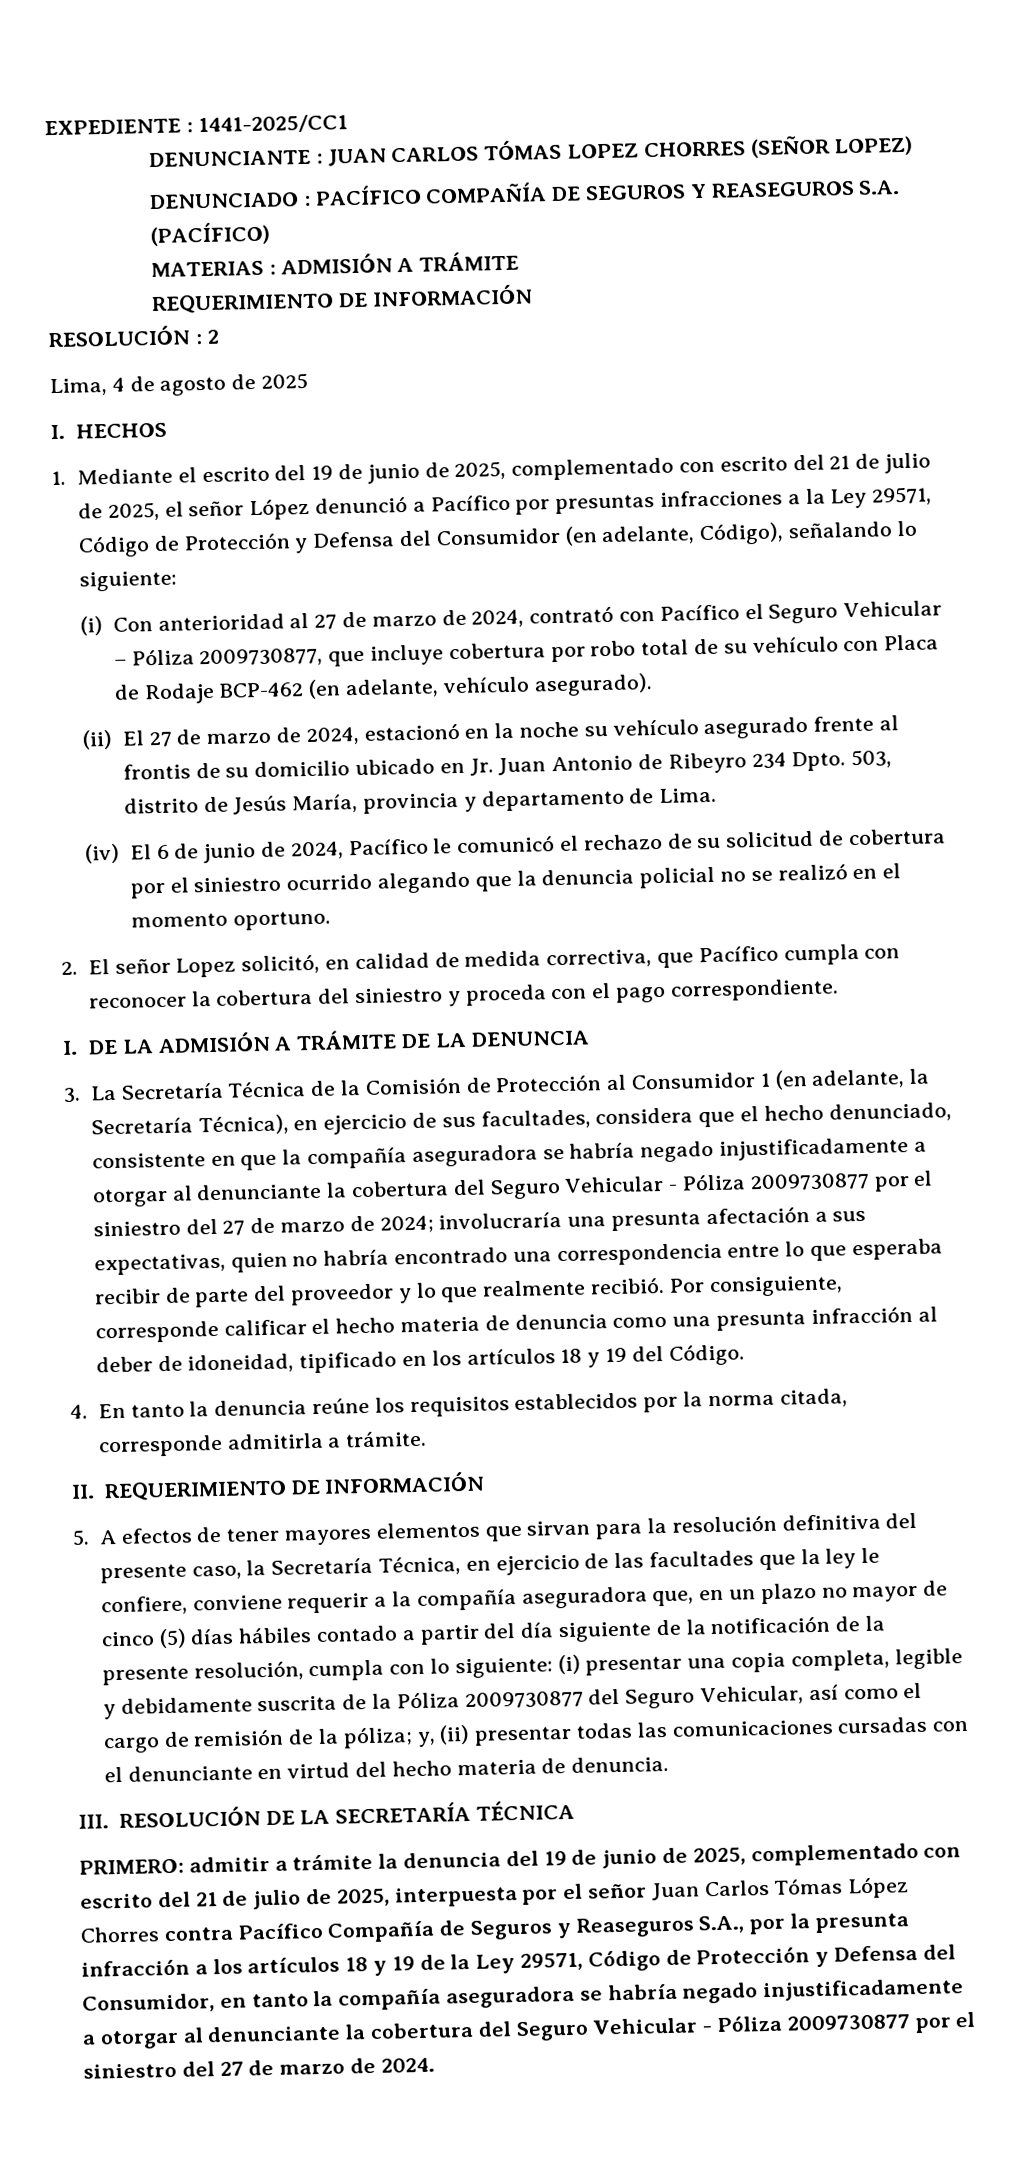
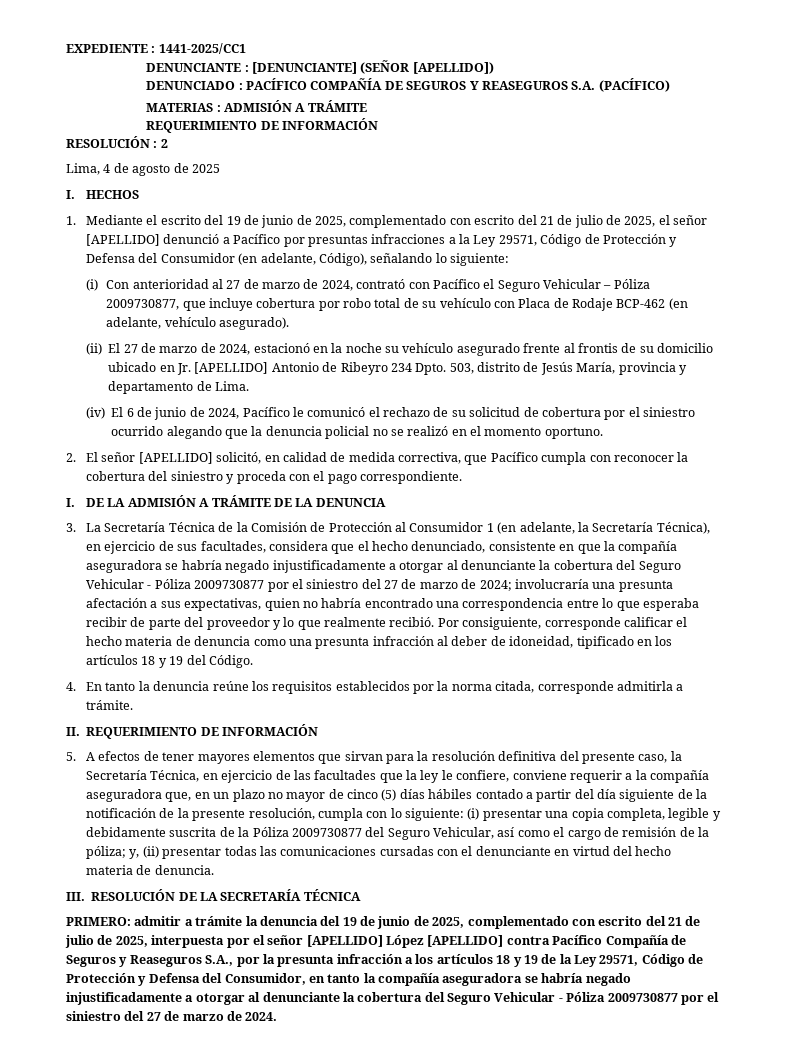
- DENUNCIANTE : JUAN CARLOS TÓMAS LOPEZ CHORRES (SEÑOR LOPEZ)
+ DENUNCIANTE : [DENUNCIANTE] (SEÑOR [APELLIDO])
- 1. Mediante el escrito del 19 de junio de 2025, complementado con escrito del 21 de julio de 2025, el señor López denunció a Pacífico por presuntas infracciones a la Ley 29571, Código de Protección y Defensa del Consumidor (en adelante, Código), señalando lo siguiente:
+ 1. Mediante el escrito del 19 de junio de 2025, complementado con escrito del 21 de julio de 2025, el señor [APELLIDO] denunció a Pacífico por presuntas infracciones a la Ley 29571, Código de Protección y Defensa del Consumidor (en adelante, Código), señalando lo siguiente:
- (ii) El 27 de marzo de 2024, estacionó en la noche su vehículo asegurado frente al frontis de su domicilio ubicado en Jr. Juan Antonio de Ribeyro 234 Dpto.
+ (ii) El 27 de marzo de 2024, estacionó en la noche su vehículo asegurado frente al frontis de su domicilio ubicado en Jr. [APELLIDO] Antonio de Ribeyro 234 Dpto.
- 2. El señor Lopez solicitó, en calidad de medida correctiva, que Pacífico cumpla con reconocer la cobertura del siniestro y proceda con el pago correspondiente.
+ 2. El señor [APELLIDO] solicitó, en calidad de medida correctiva, que Pacífico cumpla con reconocer la cobertura del siniestro y proceda con el pago correspondiente.
- admitir a trámite la denuncia del 19 de junio de 2025, complementado con escrito del 21 de julio de 2025, interpuesta por el señor Juan Carlos Tómas López Chorres contra Pacífico Compañía de Seguros y Reaseguros S.A., por la presunta infracción a los artículos 18 y 19 de la Ley 29571, Código de Protección y Defensa del Consumidor, en tanto la compañía aseguradora se habría negado injustificadamente a otorgar al denunciante la cobertura del Seguro Vehicular - Póliza 2009730877 por el siniestro del 27 de marzo de 2024.
+ admitir a trámite la denuncia del 19 de junio de 2025, complementado con escrito del 21 de julio de 2025, interpuesta por el señor [APELLIDO] López [APELLIDO] contra Pacífico Compañía de Seguros y Reaseguros S.A., por la presunta infracción a los artículos 18 y 19 de la Ley 29571, Código de Protección y Defensa del Consumidor, en tanto la compañía aseguradora se habría negado injustificadamente a otorgar al denunciante la cobertura del Seguro Vehicular - Póliza 2009730877 por el siniestro del 27 de marzo de 2024.

